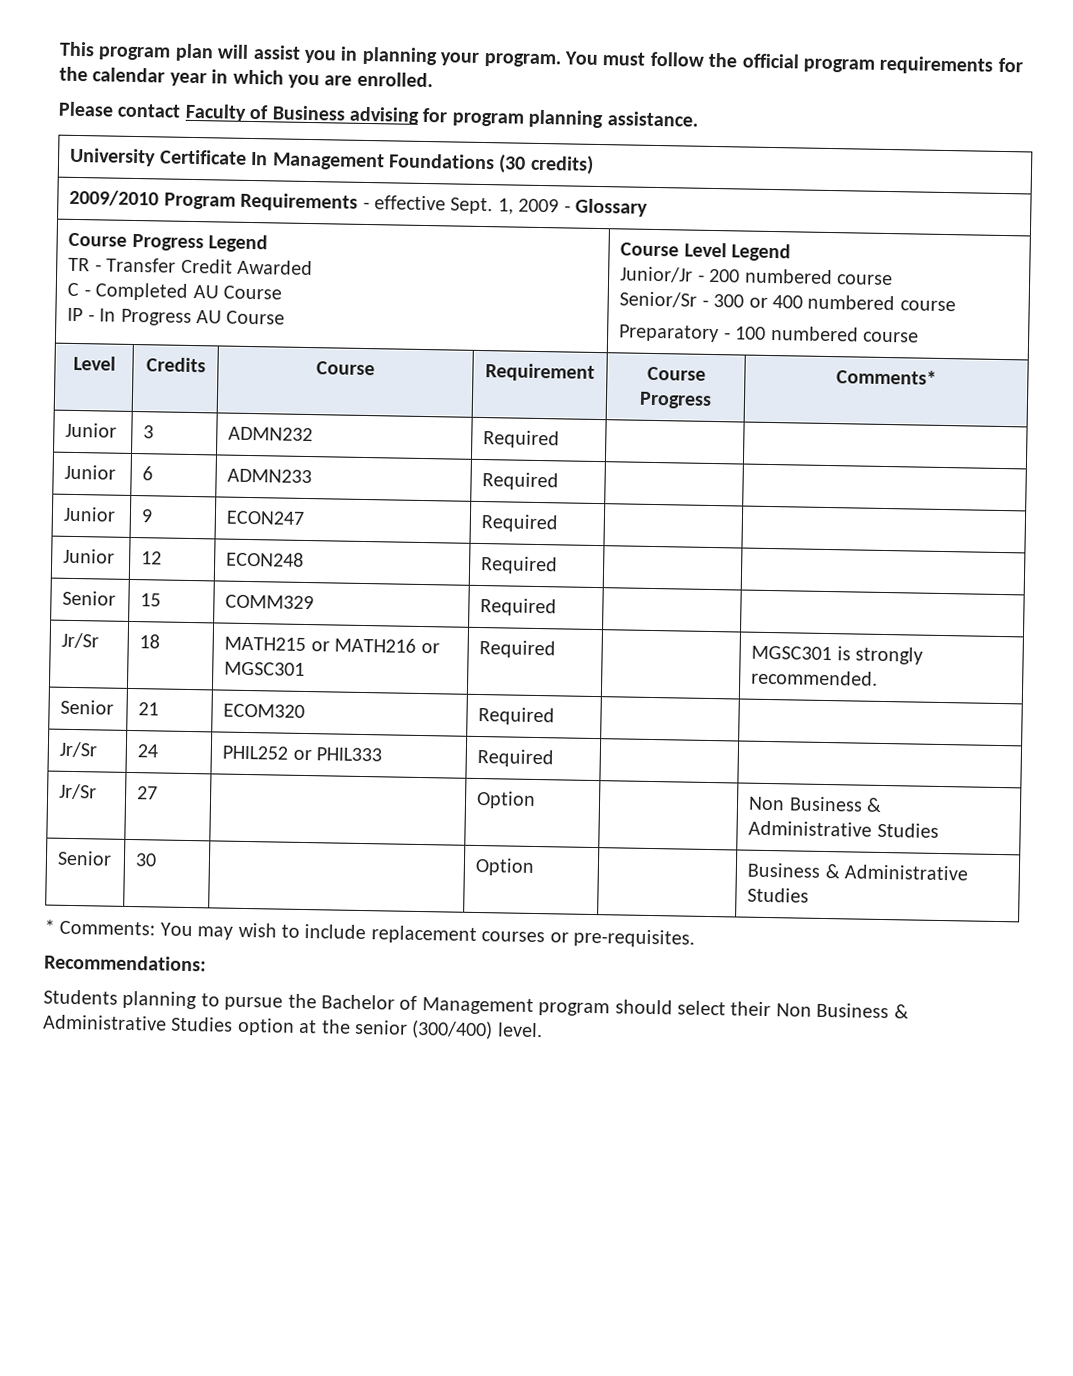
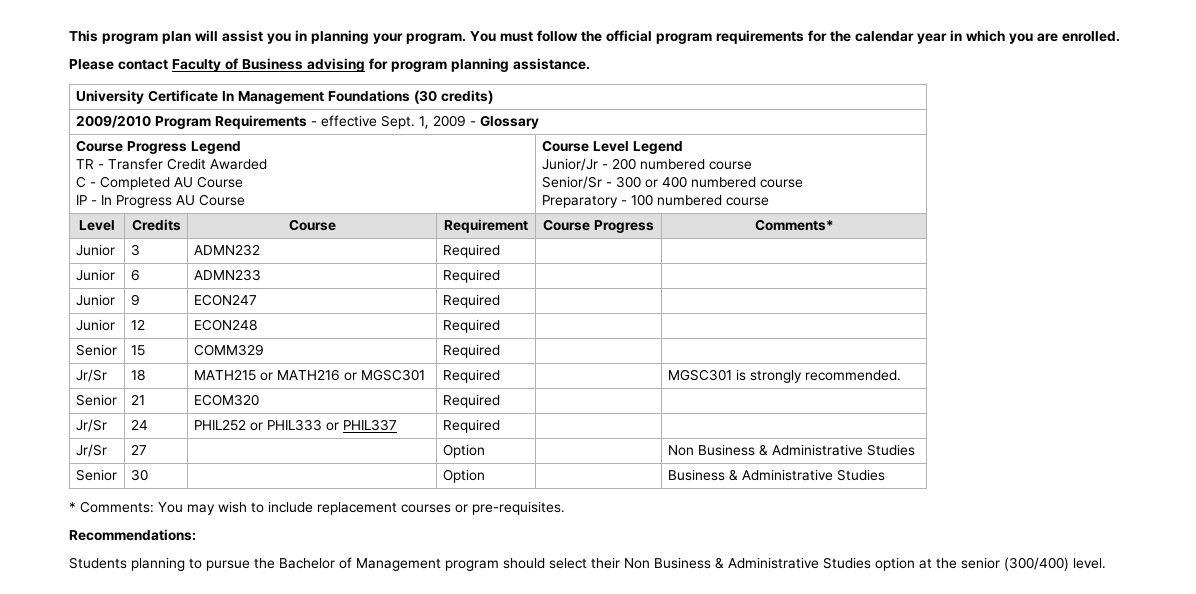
- Jr/Sr | 24 | PHIL252 or PHIL333 | Required | |
+ Jr/Sr | 24 | PHIL252 or PHIL333 or PHIL337 | Required | |

